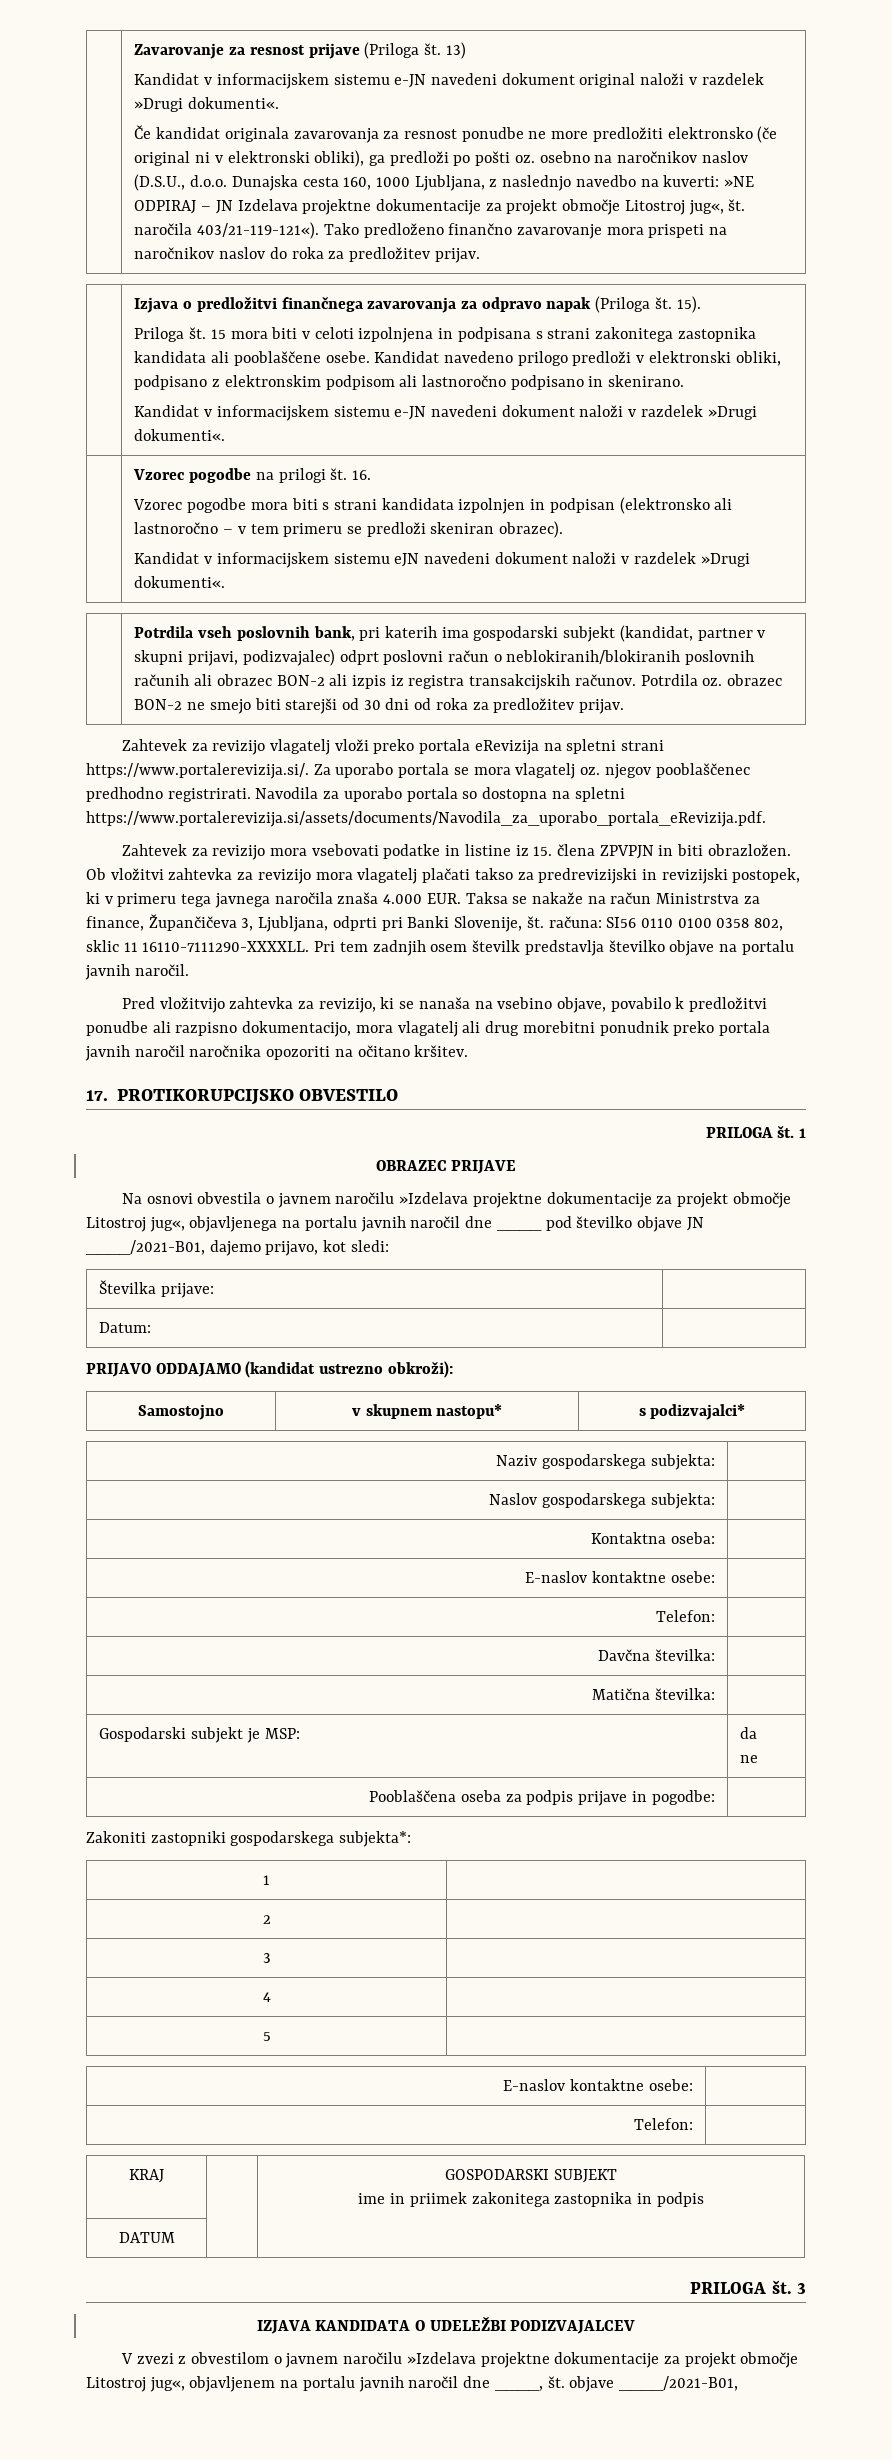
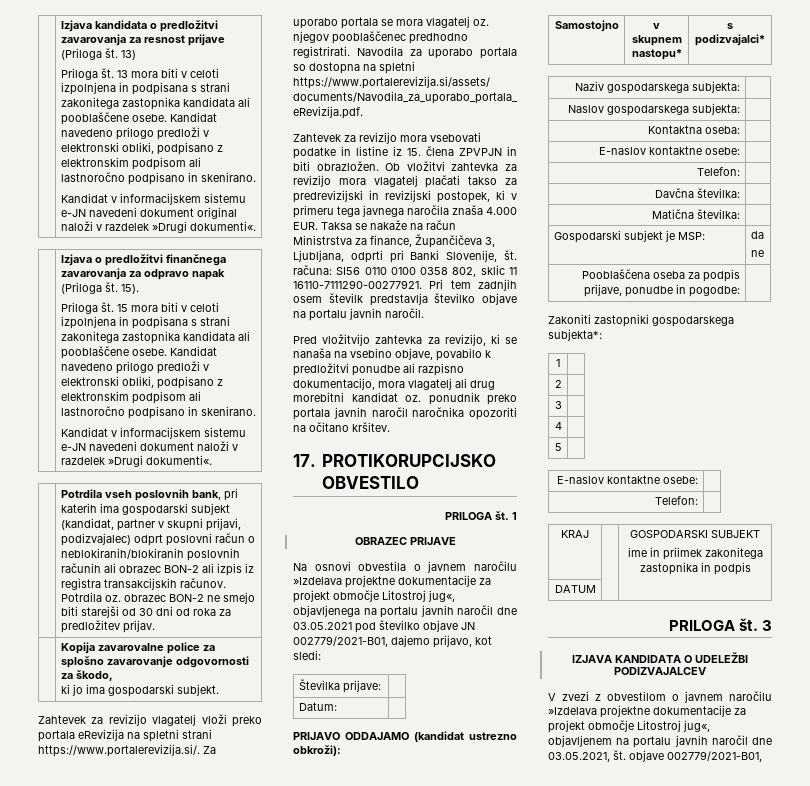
- Zavarovanje za resnost prijave (Priloga št.
+ Izjava kandidata o predložitvi zavarovanja za resnost prijave (Priloga št.
+ Priloga št. 13 mora biti v celoti izpolnjena in podpisana s strani zakonitega zastopnika kandidata ali pooblaščene osebe. Kandidat navedeno prilogo predloži v elektronski obliki, podpisano z elektronskim podpisom ali lastnoročno podpisano in skenirano.
- Če kandidat originala zavarovanja za resnost ponudbe ne more predložiti elektronsko (če original ni v elektronski obliki), ga predloži po pošti oz. osebno na naročnikov naslov (D.S.U., d.o.o. Dunajska cesta 160, 1000 Ljubljana, z naslednjo navedbo na kuverti: »NE ODPIRAJ – JN Izdelava projektne dokumentacije za projekt območje Litostroj jug«, št. naročila 403/21-119-121«). Tako predloženo finančno zavarovanje mora prispeti na naročnikov naslov do roka za predložitev prijav.
- | Vzorec pogodbe na prilogi št. 16.
- Vzorec pogodbe mora biti s strani kandidata izpolnjen in podpisan (elektronsko ali lastnoročno – v tem primeru se predloži skeniran obrazec).
- Kandidat v informacijskem sistemu eJN navedeni dokument naloži v razdelek »Drugi dokumenti«.
+ | Kopija zavarovalne police za splošno zavarovanje odgovornosti za škodo,
+ ki jo ima gospodarski subjekt.
- Ob vložitvi zahtevka za revizijo mora vlagatelj plačati takso za predrevizijski in revizijski postopek, ki v primeru tega javnega naročila znaša 4.000 EUR. Taksa se nakaže na račun Ministrstva za finance, Župančičeva 3, Ljubljana, odprti pri Banki Slovenije, št. računa: SI56 0110 0100 0358 802, sklic 11 16110-7111290-XXXXLL.
+ Ob vložitvi zahtevka za revizijo mora vlagatelj plačati takso za predrevizijski in revizijski postopek, ki v primeru tega javnega naročila znaša 4.000 EUR. Taksa se nakaže na račun Ministrstva za finance, Župančičeva 3, Ljubljana, odprti pri Banki Slovenije, št. računa: SI56 0110 0100 0358 802, sklic 11 16110-7111290-00277921.
- Pred vložitvijo zahtevka za revizijo, ki se nanaša na vsebino objave, povabilo k predložitvi ponudbe ali razpisno dokumentacijo, mora vlagatelj ali drug morebitni ponudnik preko portala javnih naročil naročnika opozoriti na očitano kršitev.
+ Pred vložitvijo zahtevka za revizijo, ki se nanaša na vsebino objave, povabilo k predložitvi ponudbe ali razpisno dokumentacijo, mora vlagatelj ali drug morebitni kandidat oz. ponudnik preko portala javnih naročil naročnika opozoriti na očitano kršitev.
- Na osnovi obvestila o javnem naročilu »Izdelava projektne dokumentacije za projekt območje Litostroj jug«, objavljenega na portalu javnih naročil dne ____ pod številko objave JN ____/2021-B01, dajemo prijavo, kot sledi:
+ Na osnovi obvestila o javnem naročilu »Izdelava projektne dokumentacije za projekt območje Litostroj jug«, objavljenega na portalu javnih naročil dne 03.05.2021 pod številko objave JN 002779/2021-B01, dajemo prijavo, kot sledi:
- Pooblaščena oseba za podpis prijave in pogodbe: |
+ Pooblaščena oseba za podpis prijave, ponudbe in pogodbe: |
- V zvezi z obvestilom o javnem naročilu »Izdelava projektne dokumentacije za projekt območje Litostroj jug«, objavljenem na portalu javnih naročil dne ____, št. objave ____/2021-B01,
+ V zvezi z obvestilom o javnem naročilu »Izdelava projektne dokumentacije za projekt območje Litostroj jug«, objavljenem na portalu javnih naročil dne 03.05.2021, št. objave 002779/2021-B01,

